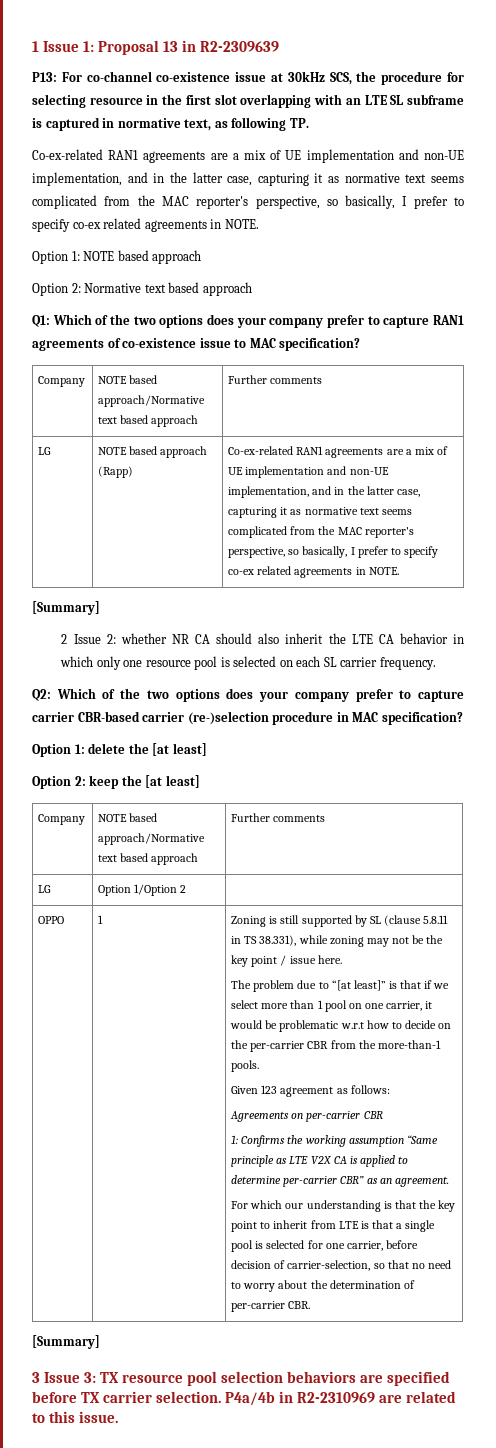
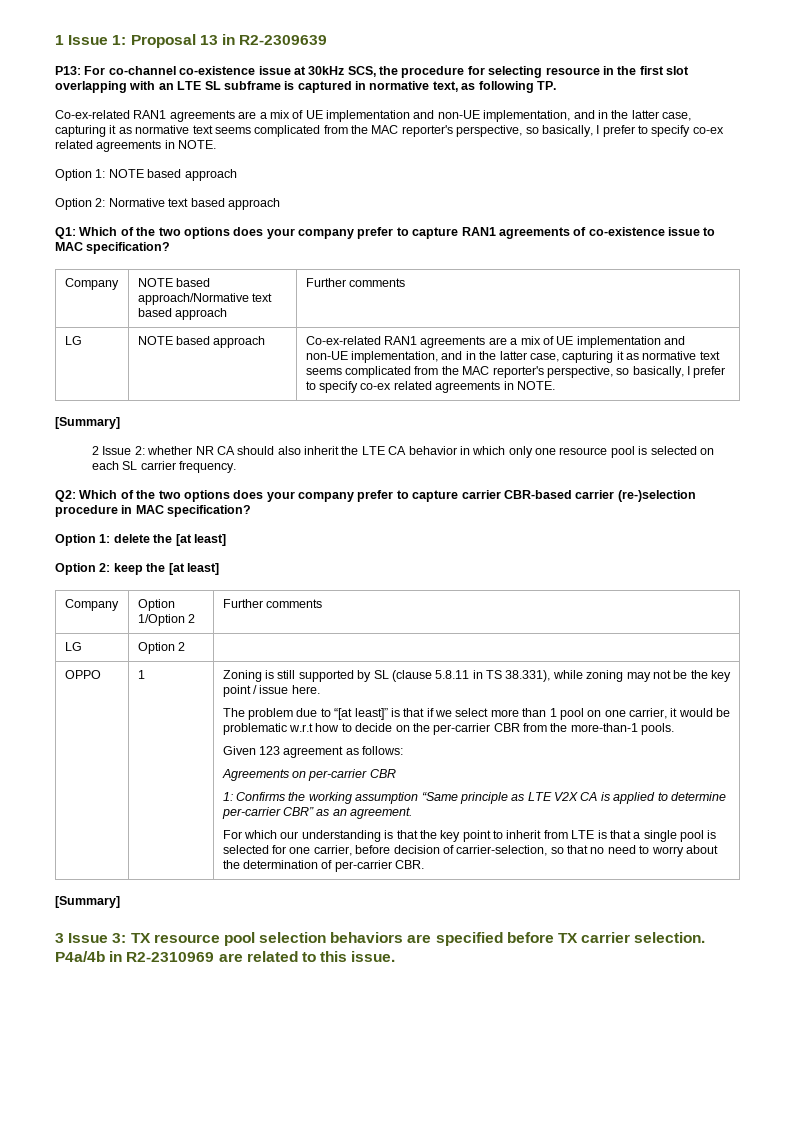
- LG | NOTE based approach (Rapp)
+ LG | NOTE based approach
  Option 2: keep the [at least]
- Company | NOTE based approach/Normative text based approach | Further comments
+ Company | Option 1/Option 2 | Further comments
- LG | Option 1/Option 2 |
+ LG | Option 2 |

